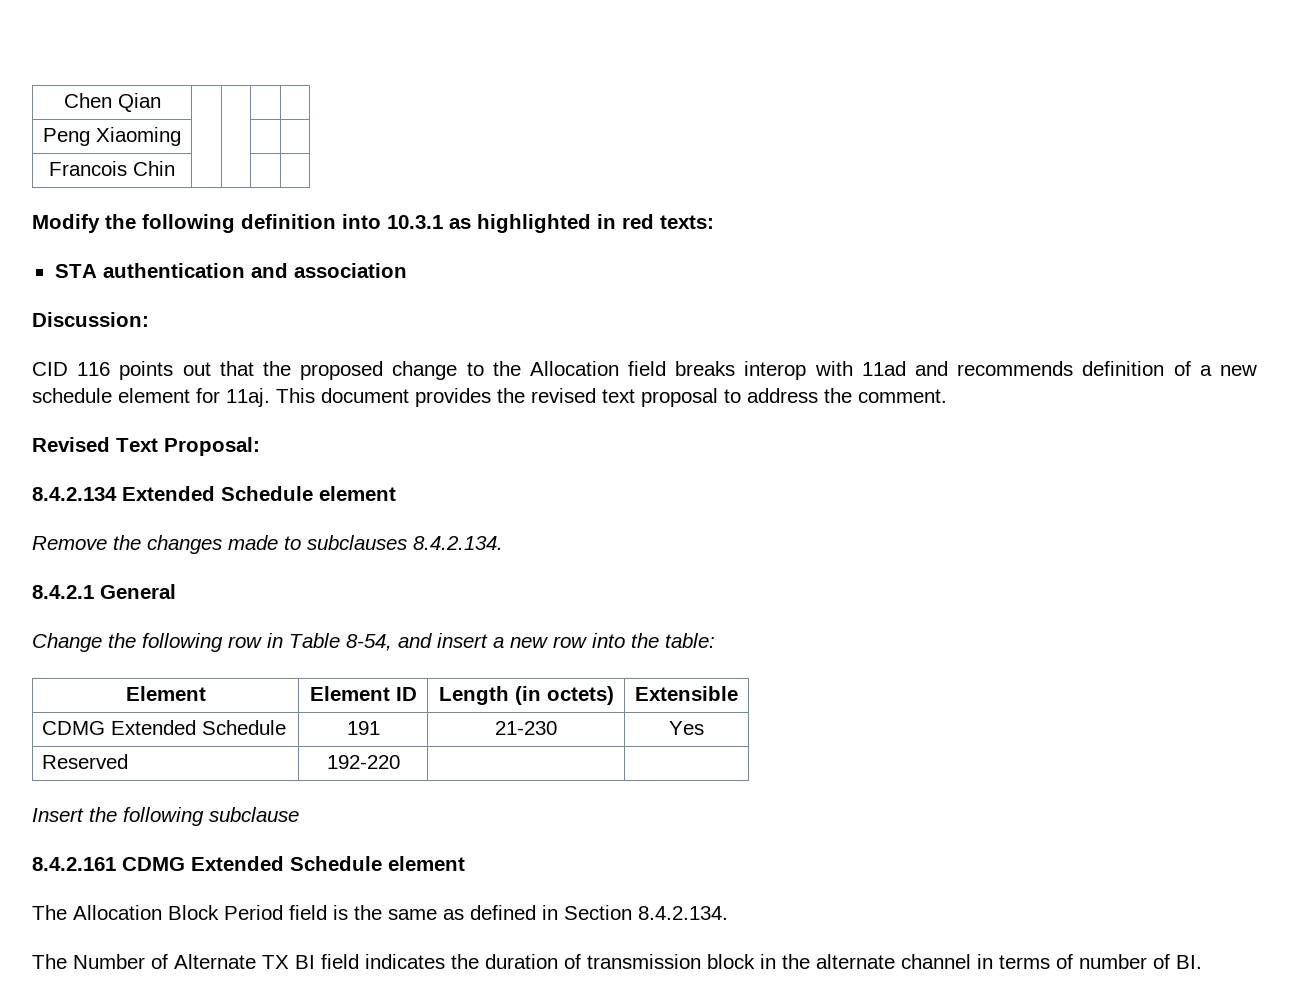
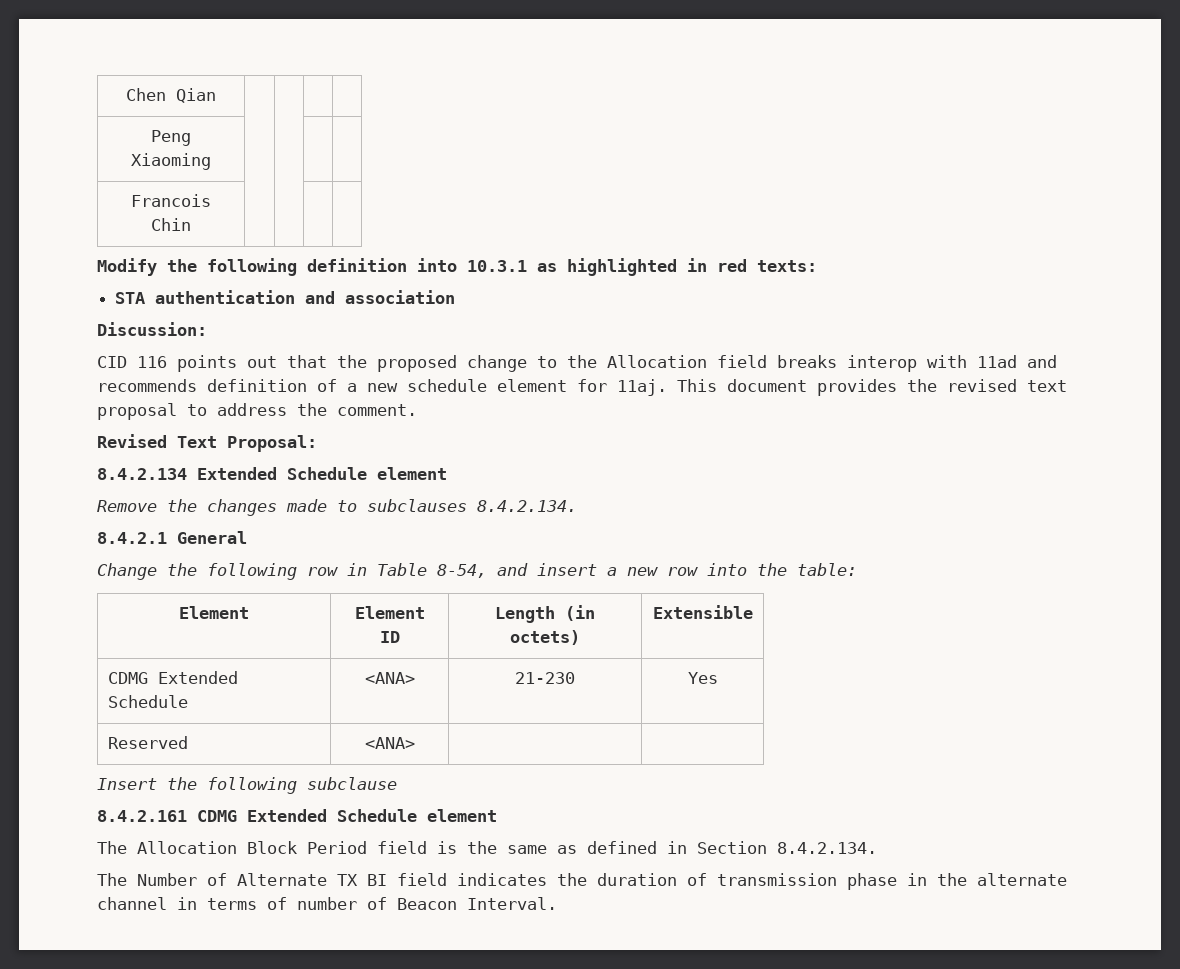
- CDMG Extended Schedule | 191 | 21-230 | Yes
+ CDMG Extended Schedule | <ANA> | 21-230 | Yes
- Reserved | 192-220 | |
+ Reserved | <ANA> | |
- The Number of Alternate TX BI field indicates the duration of transmission block in the alternate channel in terms of number of BI.
+ The Number of Alternate TX BI field indicates the duration of transmission phase in the alternate channel in terms of number of Beacon Interval.

